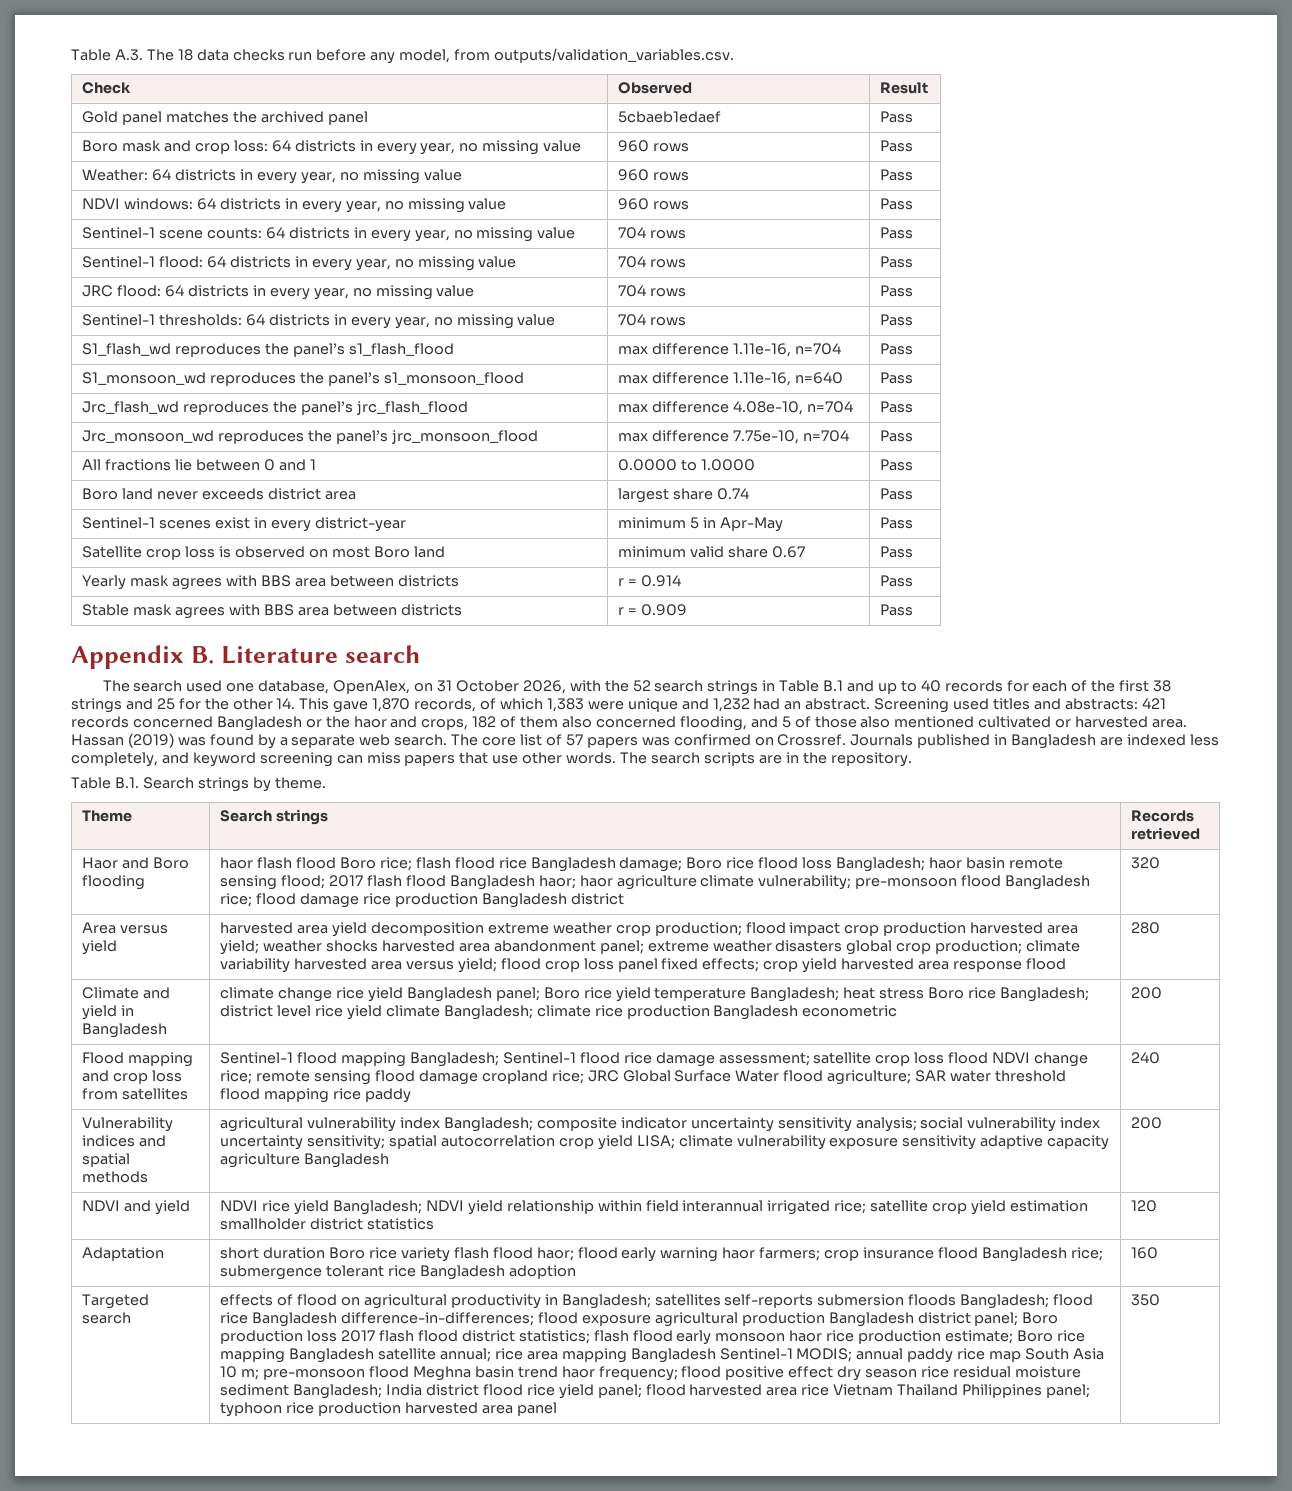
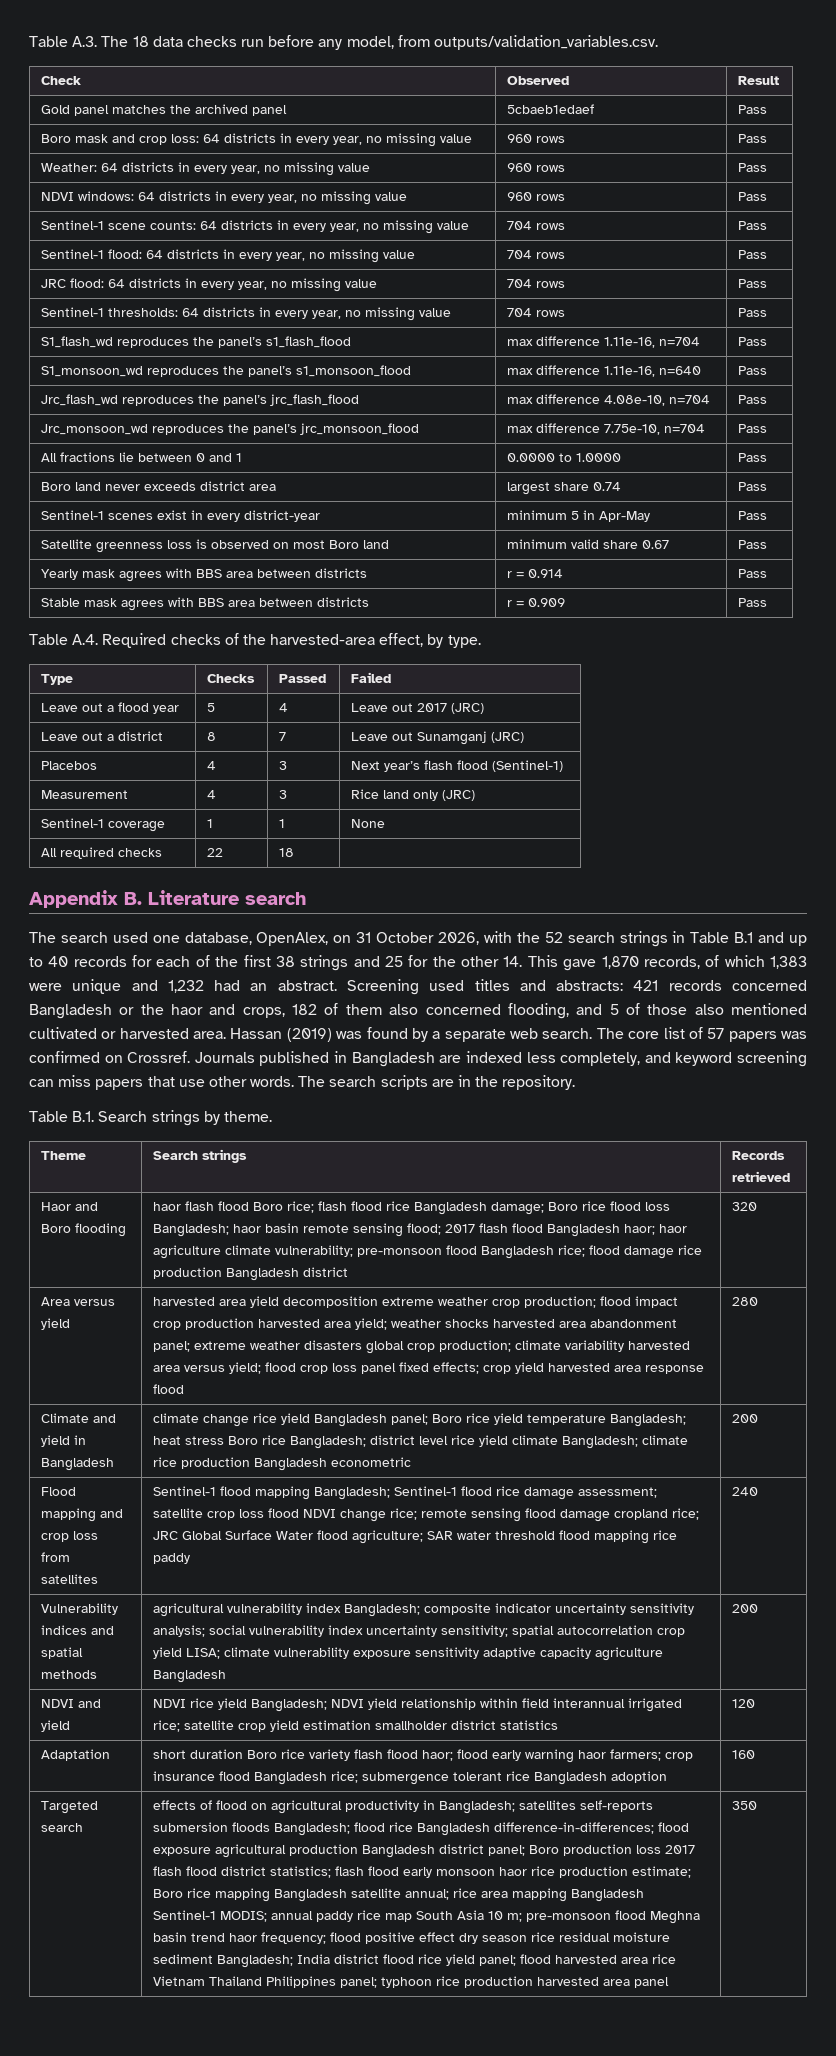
- Satellite crop loss is observed on most Boro land | minimum valid share 0.67 | Pass
+ Satellite greenness loss is observed on most Boro land | minimum valid share 0.67 | Pass
+ Table A.4. Required checks of the harvested-area effect, by type.
+ Type | Checks | Passed | Failed
+ Leave out a flood year | 5 | 4 | Leave out 2017 (JRC)
+ Leave out a district | 8 | 7 | Leave out Sunamganj (JRC)
+ Placebos | 4 | 3 | Next year’s flash flood (Sentinel-1)
+ Measurement | 4 | 3 | Rice land only (JRC)
+ Sentinel-1 coverage | 1 | 1 | None
+ All required checks | 22 | 18 |

